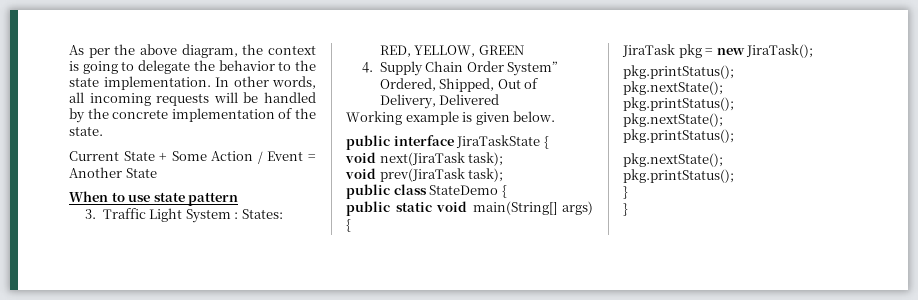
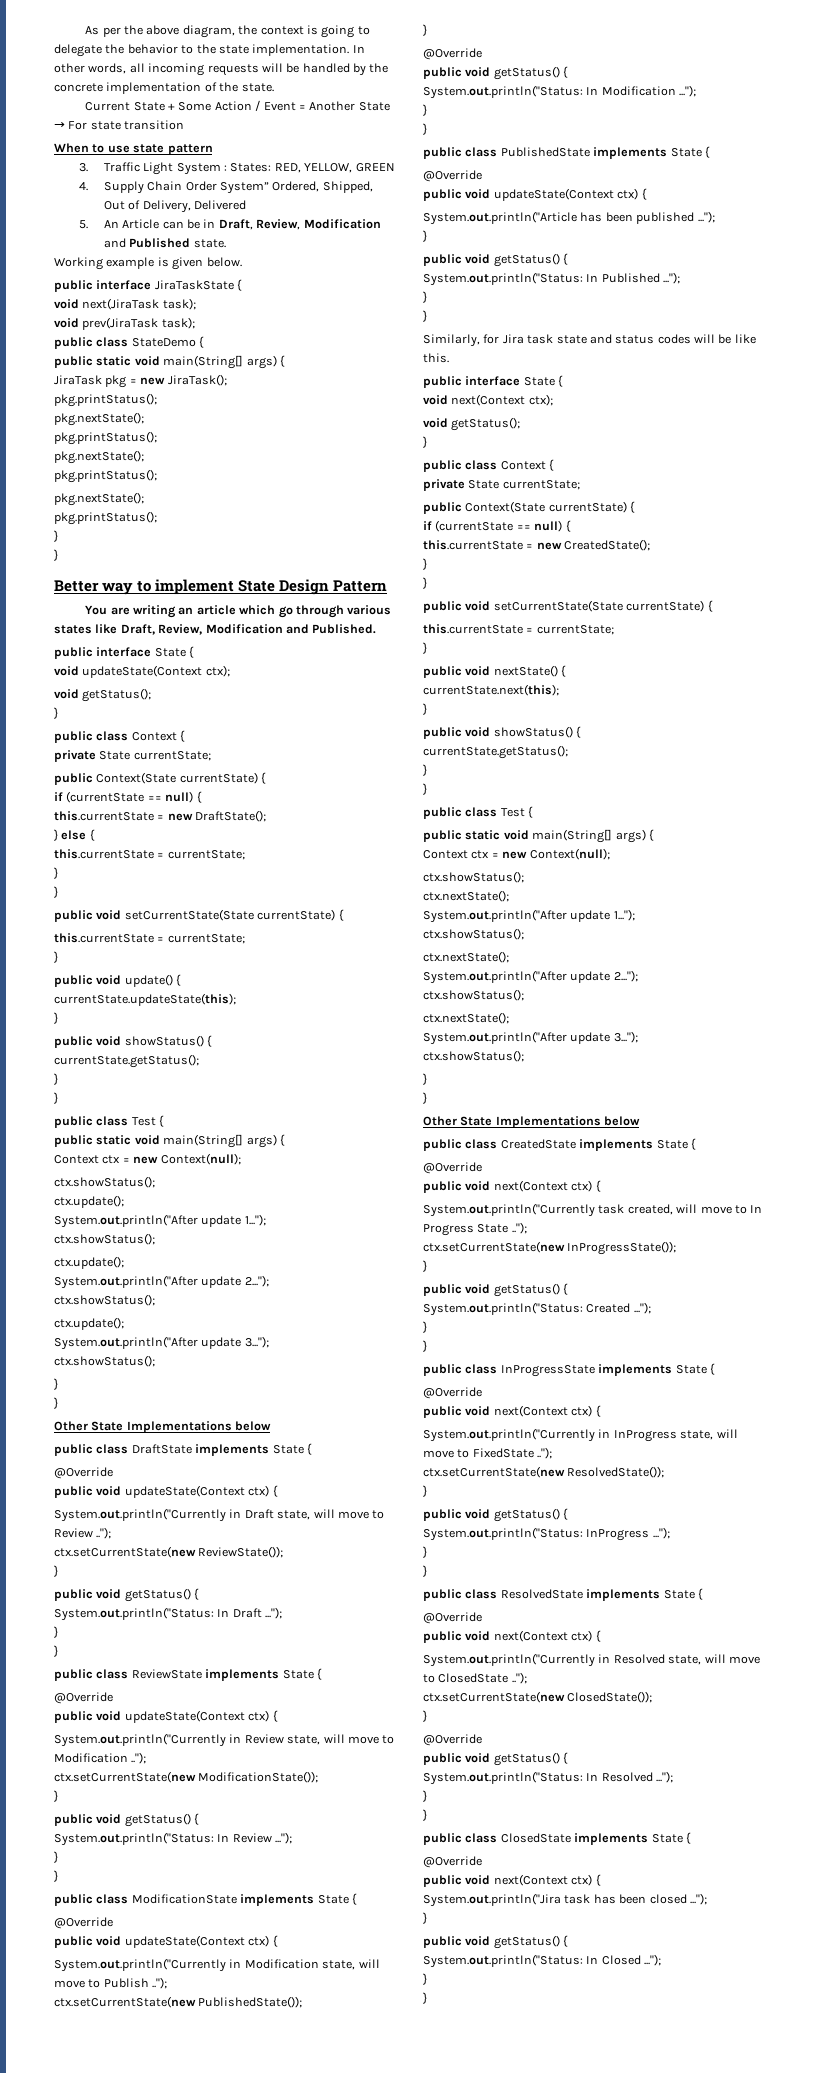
- Current State + Some Action / Event = Another State
+ Current State + Some Action / Event = Another State → For state transition
+ 5. An Article can be in Draft, Review, Modification and Published state.
+ Better way to implement State Design Pattern
+ You are writing an article which go through various states like Draft, Review, Modification and Published.
+ public interface State {
+ void updateState(Context ctx);
+ void getStatus();
+ }
+ public class Context {
+ private State currentState;
+ public Context(State currentState) {
+ if (currentState == null) {
+ this.currentState = new DraftState();
+ } else {
+ this.currentState = currentState;
+ }
+ }
+ public void setCurrentState(State currentState) {
+ this.currentState = currentState;
+ }
+ public void update() {
+ currentState.updateState(this);
+ }
+ public void showStatus() {
+ currentState.getStatus();
+ }
+ }
+ public class Test {
+ public static void main(String[] args) {
+ Context ctx = new Context(null);
+ ctx.showStatus();
+ ctx.update();
+ System.out.println("After update 1...");
+ ctx.showStatus();
+ ctx.update();
+ System.out.println("After update 2...");
+ ctx.showStatus();
+ ctx.update();
+ System.out.println("After update 3...");
+ ctx.showStatus();
+ }
+ }
+ Other State Implementations below
+ public class DraftState implements State {
+ @Override
+ public void updateState(Context ctx) {
+ System.out.println("Currently in Draft state, will move to Review ..");
+ ctx.setCurrentState(new ReviewState());
+ }
+ public void getStatus() {
+ System.out.println("Status: In Draft ...");
+ }
+ }
+ public class ReviewState implements State {
+ @Override
+ public void updateState(Context ctx) {
+ System.out.println("Currently in Review state, will move to Modification ..");
+ ctx.setCurrentState(new ModificationState());
+ }
+ public void getStatus() {
+ System.out.println("Status: In Review ...");
+ }
+ }
+ public class ModificationState implements State {
+ @Override
+ public void updateState(Context ctx) {
+ System.out.println("Currently in Modification state, will move to Publish ..");
+ ctx.setCurrentState(new PublishedState());
+ }
+ @Override
+ public void getStatus() {
+ System.out.println("Status: In Modification ...");
+ }
+ }
+ public class PublishedState implements State {
+ @Override
+ public void updateState(Context ctx) {
+ System.out.println("Article has been published ...");
+ }
+ public void getStatus() {
+ System.out.println("Status: In Published ...");
+ }
+ }
+ Similarly, for Jira task state and status codes will be like this.
+ public interface State {
+ void next(Context ctx);
+ void getStatus();
+ }
+ public class Context {
+ private State currentState;
+ public Context(State currentState) {
+ if (currentState == null) {
+ this.currentState = new CreatedState();
+ }
+ }
+ public void setCurrentState(State currentState) {
+ this.currentState = currentState;
+ }
+ public void nextState() {
+ currentState.next(this);
+ }
+ public void showStatus() {
+ currentState.getStatus();
+ }
+ }
+ public class Test {
+ public static void main(String[] args) {
+ Context ctx = new Context(null);
+ ctx.showStatus();
+ ctx.nextState();
+ System.out.println("After update 1...");
+ ctx.showStatus();
+ ctx.nextState();
+ System.out.println("After update 2...");
+ ctx.showStatus();
+ ctx.nextState();
+ System.out.println("After update 3...");
+ ctx.showStatus();
+ }
+ }
+ Other State Implementations below
+ public class CreatedState implements State {
+ @Override
+ public void next(Context ctx) {
+ System.out.println("Currently task created, will move to In Progress State ..");
+ ctx.setCurrentState(new InProgressState());
+ }
+ public void getStatus() {
+ System.out.println("Status: Created ...");
+ }
+ }
+ public class InProgressState implements State {
+ @Override
+ public void next(Context ctx) {
+ System.out.println("Currently in InProgress state, will move to FixedState ..");
+ ctx.setCurrentState(new ResolvedState());
+ }
+ public void getStatus() {
+ System.out.println("Status: InProgress ...");
+ }
+ }
+ public class ResolvedState implements State {
+ @Override
+ public void next(Context ctx) {
+ System.out.println("Currently in Resolved state, will move to ClosedState ..");
+ ctx.setCurrentState(new ClosedState());
+ }
+ @Override
+ public void getStatus() {
+ System.out.println("Status: In Resolved ...");
+ }
+ }
+ public class ClosedState implements State {
+ @Override
+ public void next(Context ctx) {
+ System.out.println("Jira task has been closed ...");
+ }
+ public void getStatus() {
+ System.out.println("Status: In Closed ...");
+ }
+ }

